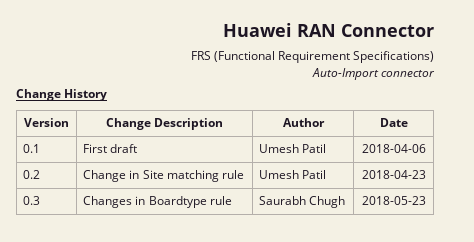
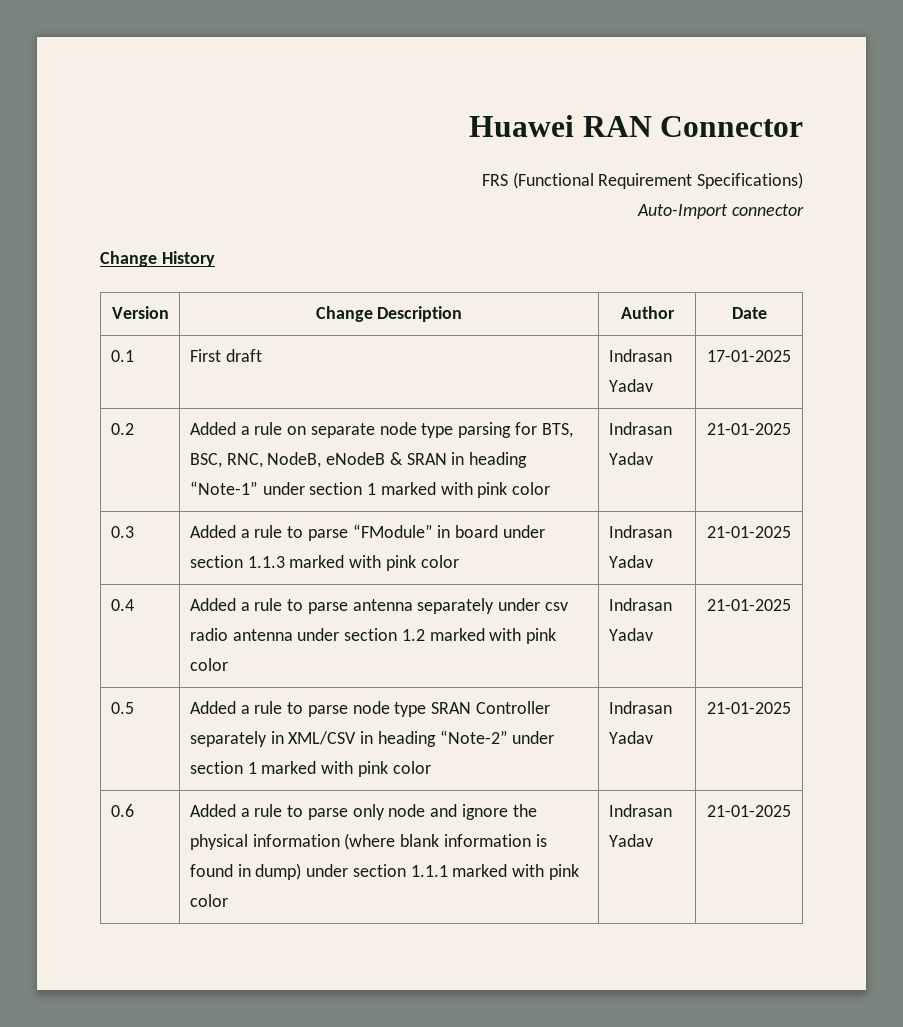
- 0.1 | First draft | Umesh Patil | 2018-04-06
- 0.2 | Change in Site matching rule | Umesh Patil | 2018-04-23
- 0.3 | Changes in Boardtype rule | Saurabh Chugh | 2018-05-23
+ 0.1 | First draft | Indrasan Yadav | 17-01-2025
+ 0.2 | Added a rule on separate node type parsing for BTS, BSC, RNC, NodeB, eNodeB & SRAN in heading “Note-1” under section 1 marked with pink color | Indrasan Yadav | 21-01-2025
+ 0.3 | Added a rule to parse “FModule” in board under section 1.1.3 marked with pink color | Indrasan Yadav | 21-01-2025
+ 0.4 | Added a rule to parse antenna separately under csv radio antenna under section 1.2 marked with pink color | Indrasan Yadav | 21-01-2025
+ 0.5 | Added a rule to parse node type SRAN Controller separately in XML/CSV in heading “Note-2” under section 1 marked with pink color | Indrasan Yadav | 21-01-2025
+ 0.6 | Added a rule to parse only node and ignore the physical information (where blank information is found in dump) under section 1.1.1 marked with pink color | Indrasan Yadav | 21-01-2025

